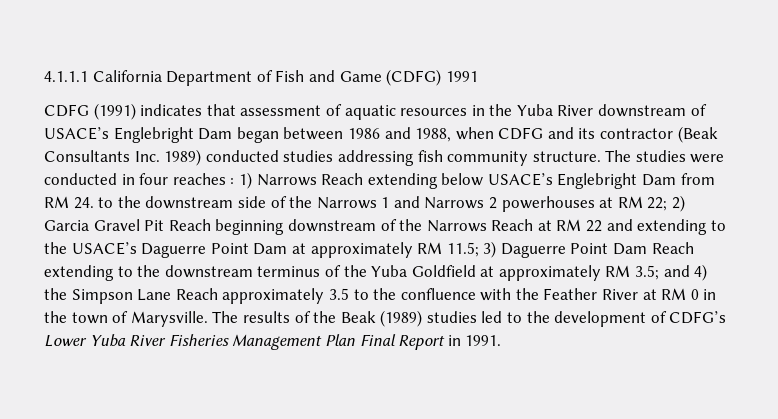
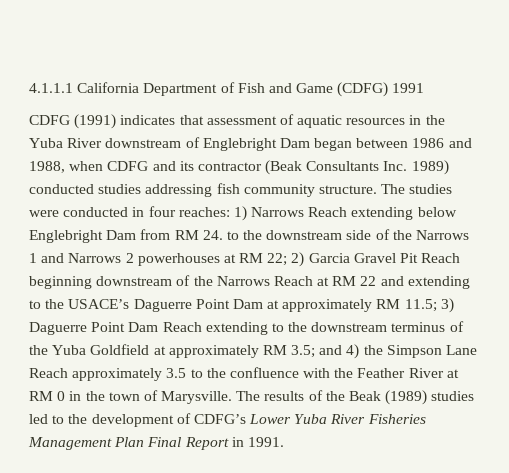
- CDFG (1991) indicates that assessment of aquatic resources in the Yuba River downstream of USACE’s Englebright Dam began between 1986 and 1988, when CDFG and its contractor (Beak Consultants Inc. 1989) conducted studies addressing fish community structure.
+ CDFG (1991) indicates that assessment of aquatic resources in the Yuba River downstream of Englebright Dam began between 1986 and 1988, when CDFG and its contractor (Beak Consultants Inc. 1989) conducted studies addressing fish community structure.
- The studies were conducted in four reaches :
+ The studies were conducted in four reaches:
- 1) Narrows Reach extending below USACE’s Englebright Dam from RM 24. to the downstream side of the Narrows 1 and Narrows 2 powerhouses at RM 22;
+ 1) Narrows Reach extending below Englebright Dam from RM 24. to the downstream side of the Narrows 1 and Narrows 2 powerhouses at RM 22;

